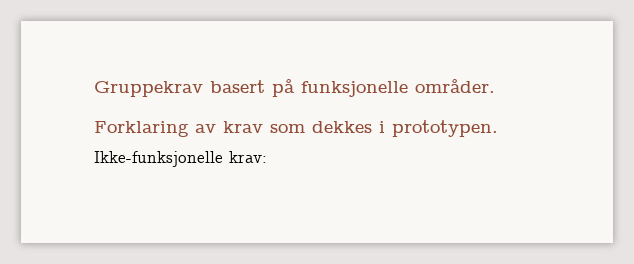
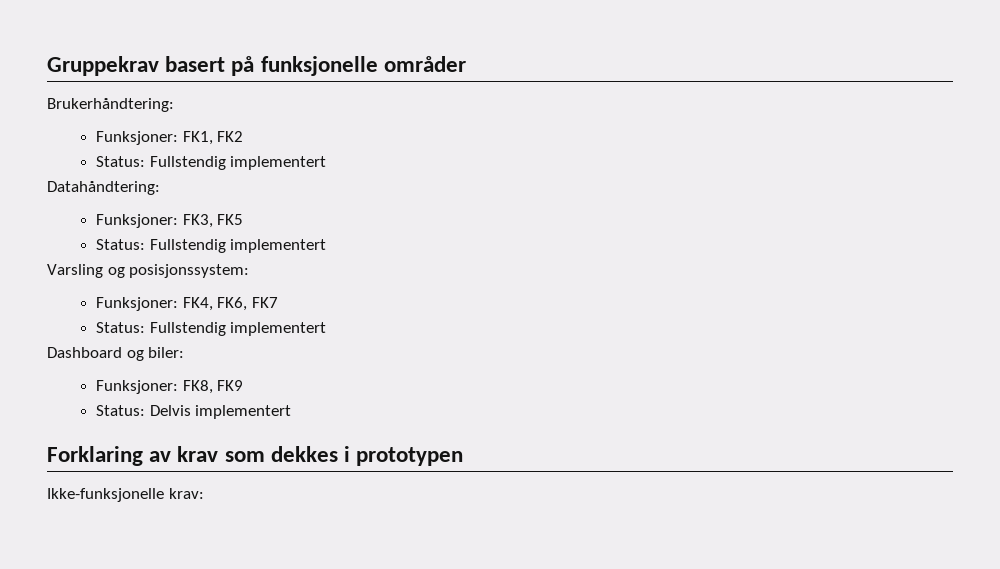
- Gruppekrav basert på funksjonelle områder.
+ Gruppekrav basert på funksjonelle områder
+ Brukerhåndtering:
+ Funksjoner: FK1, FK2
+ Status: Fullstendig implementert
+ Datahåndtering:
+ Funksjoner: FK3, FK5
+ Status: Fullstendig implementert
+ Varsling og posisjonssystem:
+ Funksjoner: FK4, FK6, FK7
+ Status: Fullstendig implementert
+ Dashboard og biler:
+ Funksjoner: FK8, FK9
+ Status: Delvis implementert
- Forklaring av krav som dekkes i prototypen.
+ Forklaring av krav som dekkes i prototypen

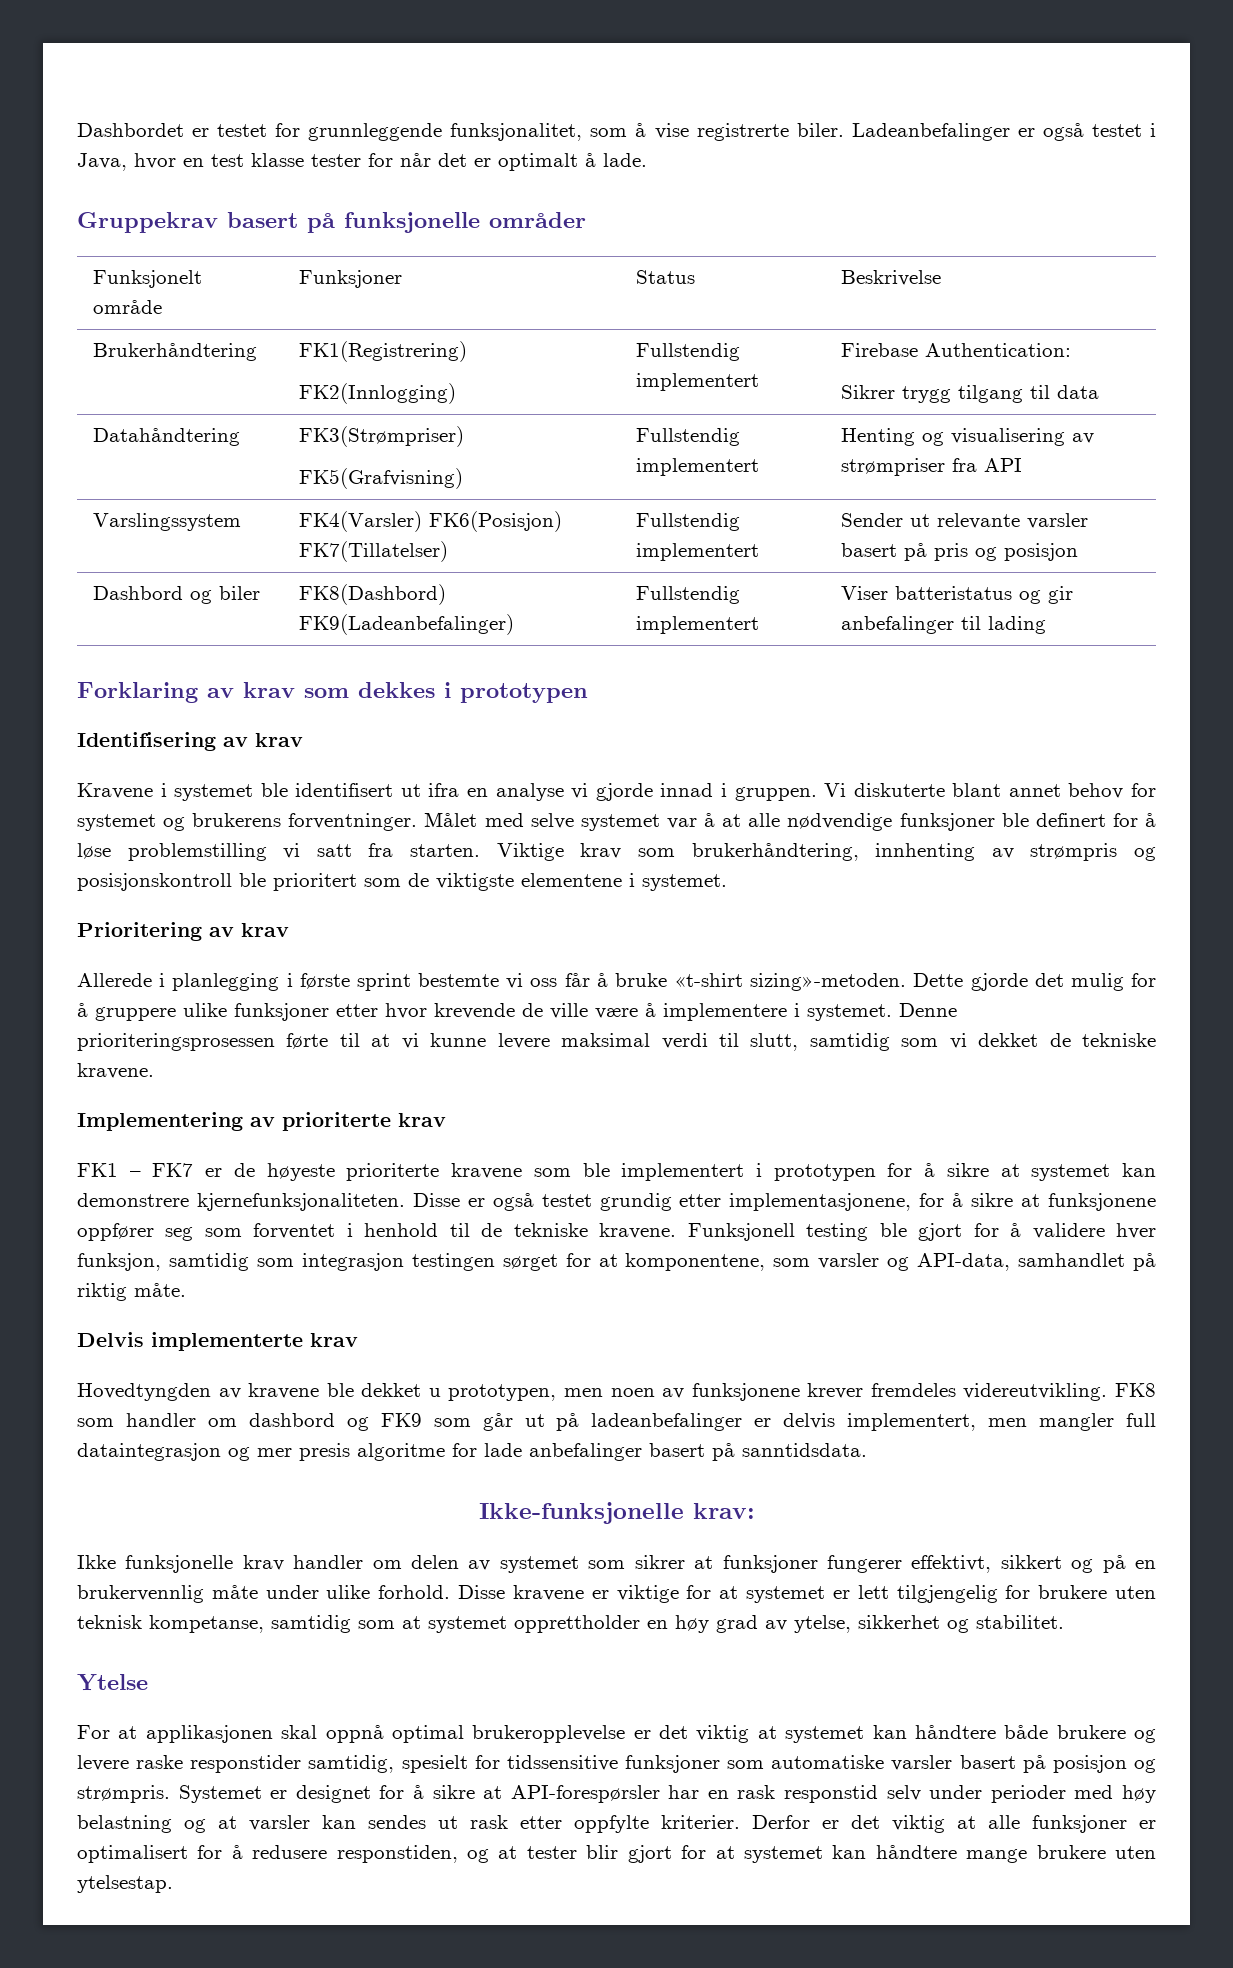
+ Dashbordet er testet for grunnleggende funksjonalitet, som å vise registrerte biler. Ladeanbefalinger er også testet i Java, hvor en test klasse tester for når det er optimalt å lade.
- Brukerhåndtering:
- Funksjoner: FK1, FK2
- Status: Fullstendig implementert
- Datahåndtering:
- Funksjoner: FK3, FK5
- Status: Fullstendig implementert
- Varsling og posisjonssystem:
- Funksjoner: FK4, FK6, FK7
- Status: Fullstendig implementert
- Dashboard og biler:
- Funksjoner: FK8, FK9
- Status: Delvis implementert
+ Funksjonelt område | Funksjoner | Status | Beskrivelse
+ Brukerhåndtering | FK1(Registrering)
+ FK2(Innlogging) | Fullstendig implementert | Firebase Authentication:
+ Sikrer trygg tilgang til data
+ Datahåndtering | FK3(Strømpriser)
+ FK5(Grafvisning) | Fullstendig implementert | Henting og visualisering av strømpriser fra API
+ Varslingssystem | FK4(Varsler) FK6(Posisjon) FK7(Tillatelser) | Fullstendig implementert | Sender ut relevante varsler basert på pris og posisjon
+ Dashbord og biler | FK8(Dashbord) FK9(Ladeanbefalinger) | Fullstendig implementert | Viser batteristatus og gir anbefalinger til lading
+ Identifisering av krav
+ Kravene i systemet ble identifisert ut ifra en analyse vi gjorde innad i gruppen. Vi diskuterte blant annet behov for systemet og brukerens forventninger. Målet med selve systemet var å at alle nødvendige funksjoner ble definert for å løse problemstilling vi satt fra starten. Viktige krav som brukerhåndtering, innhenting av strømpris og posisjonskontroll ble prioritert som de viktigste elementene i systemet.
+ Prioritering av krav
+ Allerede i planlegging i første sprint bestemte vi oss får å bruke «t-shirt sizing»-metoden. Dette gjorde det mulig for å gruppere ulike funksjoner etter hvor krevende de ville være å implementere i systemet. Denne prioriteringsprosessen førte til at vi kunne levere maksimal verdi til slutt, samtidig som vi dekket de tekniske kravene.
+ Implementering av prioriterte krav
+ FK1 – FK7 er de høyeste prioriterte kravene som ble implementert i prototypen for å sikre at systemet kan demonstrere kjernefunksjonaliteten. Disse er også testet grundig etter implementasjonene, for å sikre at funksjonene oppfører seg som forventet i henhold til de tekniske kravene. Funksjonell testing ble gjort for å validere hver funksjon, samtidig som integrasjon testingen sørget for at komponentene, som varsler og API-data, samhandlet på riktig måte.
+ Delvis implementerte krav
+ Hovedtyngden av kravene ble dekket u prototypen, men noen av funksjonene krever fremdeles videreutvikling. FK8 som handler om dashbord og FK9 som går ut på ladeanbefalinger er delvis implementert, men mangler full dataintegrasjon og mer presis algoritme for lade anbefalinger basert på sanntidsdata.
  Ikke-funksjonelle krav:
+ Ikke funksjonelle krav handler om delen av systemet som sikrer at funksjoner fungerer effektivt, sikkert og på en brukervennlig måte under ulike forhold. Disse kravene er viktige for at systemet er lett tilgjengelig for brukere uten teknisk kompetanse, samtidig som at systemet opprettholder en høy grad av ytelse, sikkerhet og stabilitet.
+ Ytelse
+ For at applikasjonen skal oppnå optimal brukeropplevelse er det viktig at systemet kan håndtere både brukere og levere raske responstider samtidig, spesielt for tidssensitive funksjoner som automatiske varsler basert på posisjon og strømpris. Systemet er designet for å sikre at API-forespørsler har en rask responstid selv under perioder med høy belastning og at varsler kan sendes ut rask etter oppfylte kriterier. Derfor er det viktig at alle funksjoner er optimalisert for å redusere responstiden, og at tester blir gjort for at systemet kan håndtere mange brukere uten ytelsestap.

